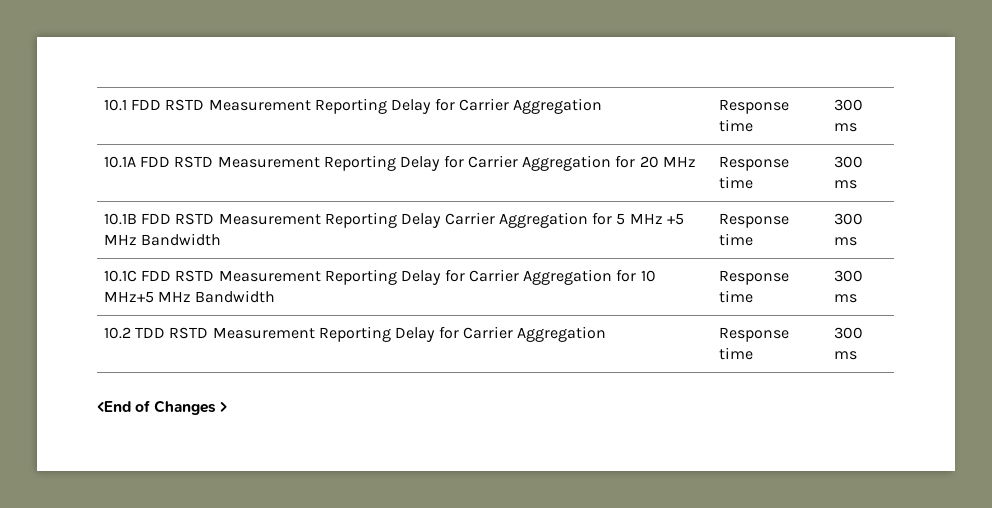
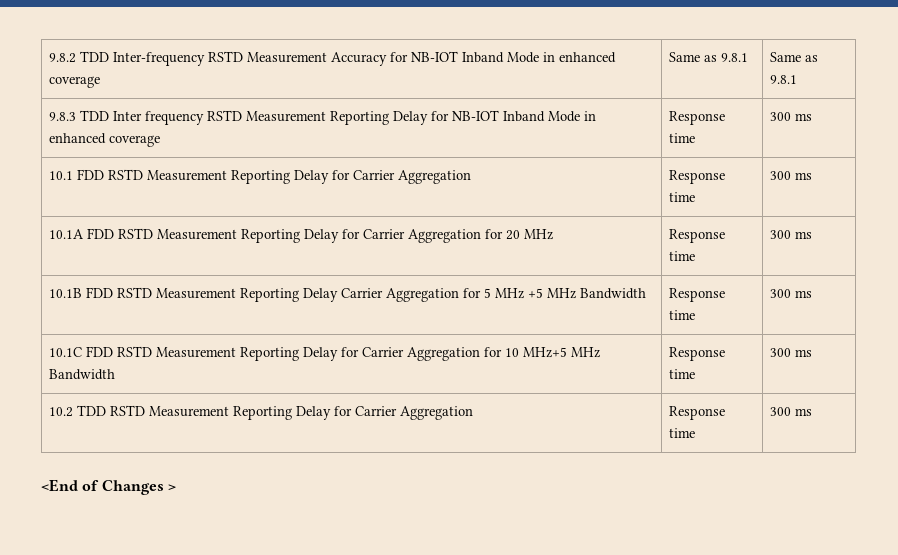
+ 9.8.2 TDD Inter-frequency RSTD Measurement Accuracy for NB-IOT Inband Mode in enhanced coverage | Same as 9.8.1 | Same as 9.8.1
+ 9.8.3 TDD Inter frequency RSTD Measurement Reporting Delay for NB-IOT Inband Mode in enhanced coverage | Response time | 300 ms

